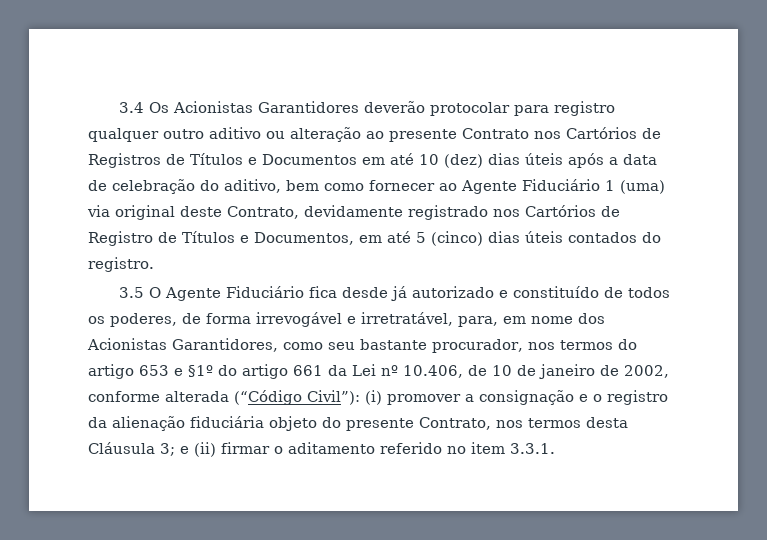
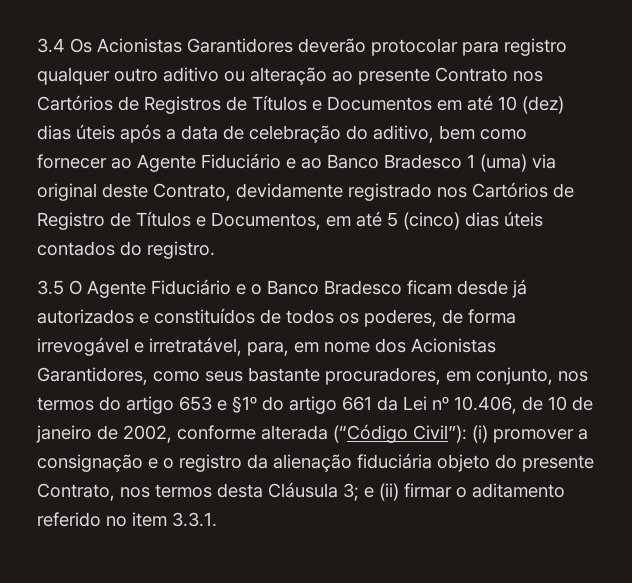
- 3.4 Os Acionistas Garantidores deverão protocolar para registro qualquer outro aditivo ou alteração ao presente Contrato nos Cartórios de Registros de Títulos e Documentos em até 10 (dez) dias úteis após a data de celebração do aditivo, bem como fornecer ao Agente Fiduciário 1 (uma) via original deste Contrato, devidamente registrado nos Cartórios de Registro de Títulos e Documentos, em até 5 (cinco) dias úteis contados do registro.
+ 3.4 Os Acionistas Garantidores deverão protocolar para registro qualquer outro aditivo ou alteração ao presente Contrato nos Cartórios de Registros de Títulos e Documentos em até 10 (dez) dias úteis após a data de celebração do aditivo, bem como fornecer ao Agente Fiduciário e ao Banco Bradesco 1 (uma) via original deste Contrato, devidamente registrado nos Cartórios de Registro de Títulos e Documentos, em até 5 (cinco) dias úteis contados do registro.
- 3.5 O Agente Fiduciário fica desde já autorizado e constituído de todos os poderes, de forma irrevogável e irretratável, para, em nome dos Acionistas Garantidores, como seu bastante procurador, nos termos do artigo 653 e §1º do artigo 661 da Lei nº 10.406, de 10 de janeiro de 2002, conforme alterada (“Código Civil”):
+ 3.5 O Agente Fiduciário e o Banco Bradesco ficam desde já autorizados e constituídos de todos os poderes, de forma irrevogável e irretratável, para, em nome dos Acionistas Garantidores, como seus bastante procuradores, em conjunto, nos termos do artigo 653 e §1º do artigo 661 da Lei nº 10.406, de 10 de janeiro de 2002, conforme alterada (“Código Civil”):

